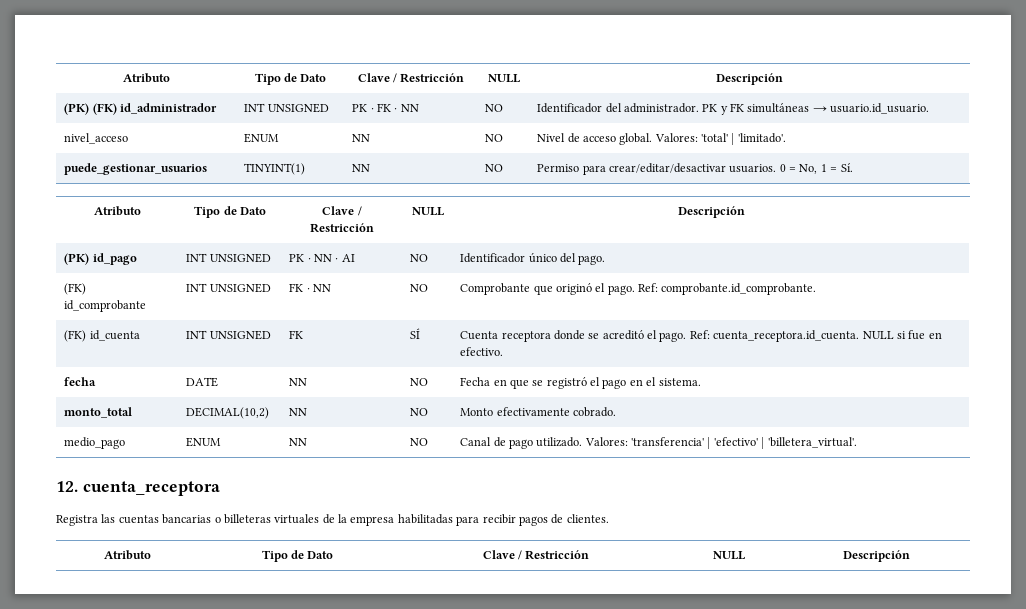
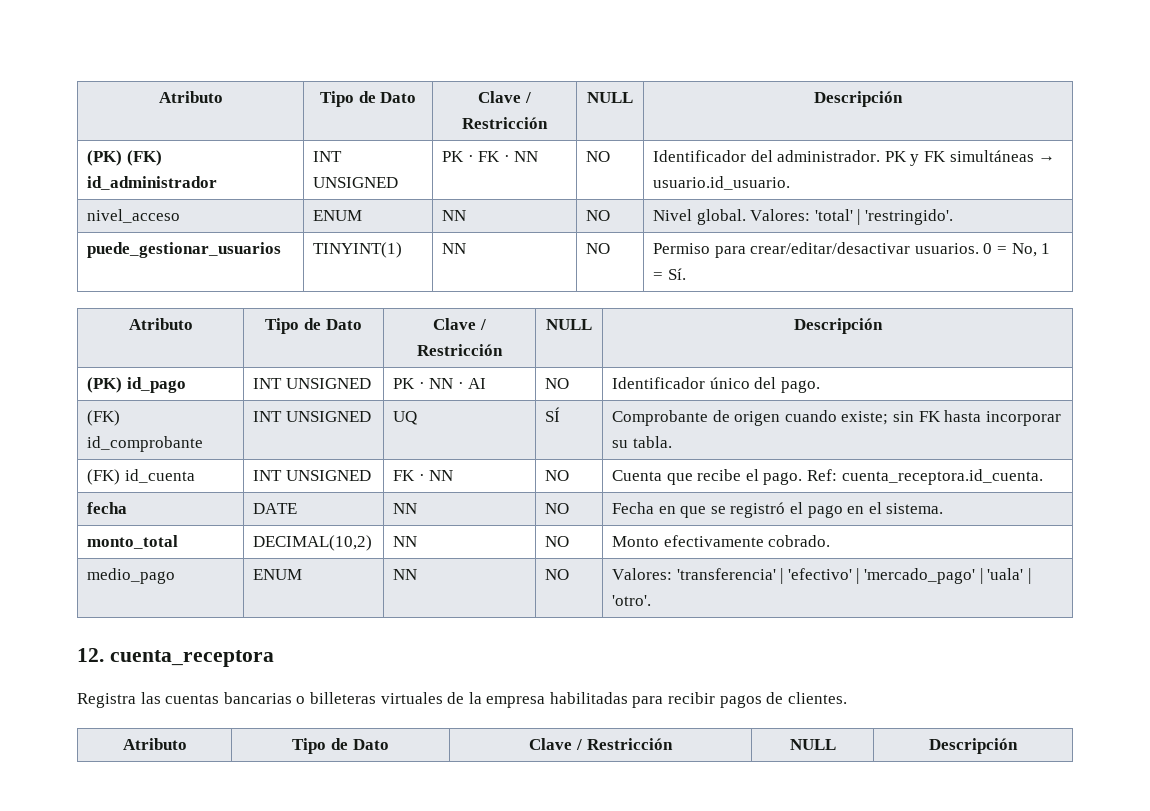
- nivel_acceso | ENUM | NN | NO | Nivel de acceso global. Valores: 'total' | 'limitado'.
+ nivel_acceso | ENUM | NN | NO | Nivel global. Valores: 'total' | 'restringido'.
- (FK) id_comprobante | INT UNSIGNED | FK · NN | NO | Comprobante que originó el pago. Ref: comprobante.id_comprobante.
+ (FK) id_comprobante | INT UNSIGNED | UQ | SÍ | Comprobante de origen cuando existe; sin FK hasta incorporar su tabla.
- (FK) id_cuenta | INT UNSIGNED | FK | SÍ | Cuenta receptora donde se acreditó el pago. Ref: cuenta_receptora.id_cuenta. NULL si fue en efectivo.
+ (FK) id_cuenta | INT UNSIGNED | FK · NN | NO | Cuenta que recibe el pago. Ref: cuenta_receptora.id_cuenta.
- medio_pago | ENUM | NN | NO | Canal de pago utilizado. Valores: 'transferencia' | 'efectivo' | 'billetera_virtual'.
+ medio_pago | ENUM | NN | NO | Valores: 'transferencia' | 'efectivo' | 'mercado_pago' | 'uala' | 'otro'.

